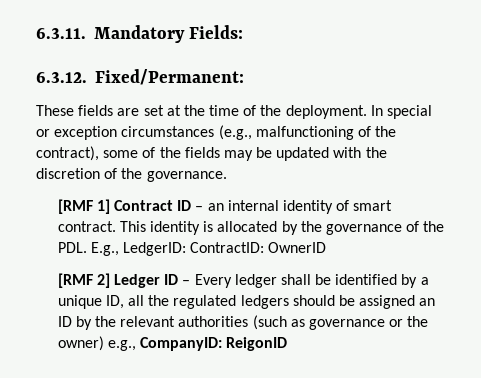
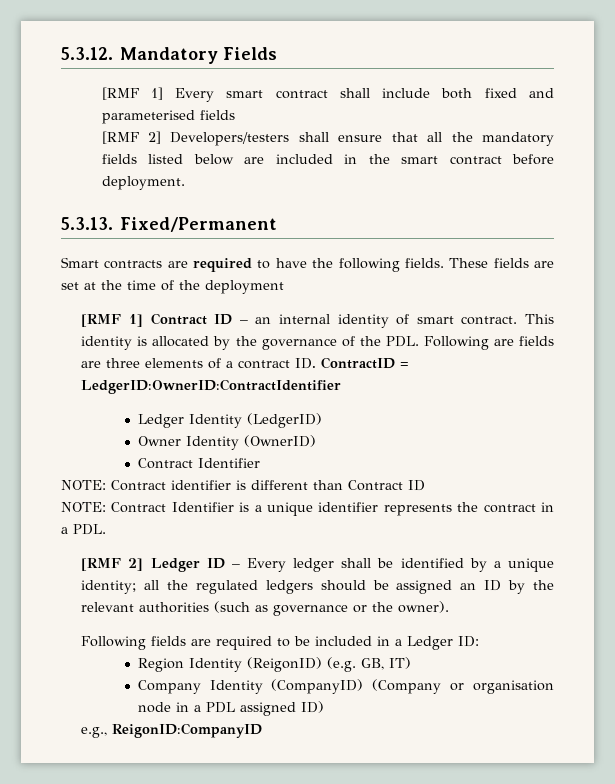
- 6.3.11. Mandatory Fields:
- 6.3.12. Fixed/Permanent:
- These fields are set at the time of the deployment. In special or exception circumstances (e.g., malfunctioning of the contract), some of the fields may be updated with the discretion of the governance.
+ 5.3.12. Mandatory Fields
+ [RMF 1] Every smart contract shall include both fixed and parameterised fields
+ [RMF 2] Developers/testers shall ensure that all the mandatory fields listed below are included in the smart contract before deployment.
+ 5.3.13. Fixed/Permanent
+ Smart contracts are required to have the following fields. These fields are set at the time of the deployment
- This identity is allocated by the governance of the PDL. E.g., LedgerID: ContractID: OwnerID
+ This identity is allocated by the governance of the PDL. Following are fields are three elements of a contract ID. ContractID = LedgerID:OwnerID:ContractIdentifier
+ Ledger Identity (LedgerID)
+ Owner Identity (OwnerID)
+ Contract Identifier
+ NOTE: Contract identifier is different than Contract ID
+ NOTE: Contract Identifier is a unique identifier represents the contract in a PDL.
- [RMF 2] Ledger ID – Every ledger shall be identified by a unique ID, all the regulated ledgers should be assigned an ID by the relevant authorities (such as governance or the owner) e.g., CompanyID: ReigonID
+ [RMF 2] Ledger ID – Every ledger shall be identified by a unique identity; all the regulated ledgers should be assigned an ID by the relevant authorities (such as governance or the owner).
+ Following fields are required to be included in a Ledger ID:
+ Region Identity (ReigonID) (e.g. GB, IT)
+ Company Identity (CompanyID) (Company or organisation node in a PDL assigned ID)
+ e.g., ReigonID:CompanyID

